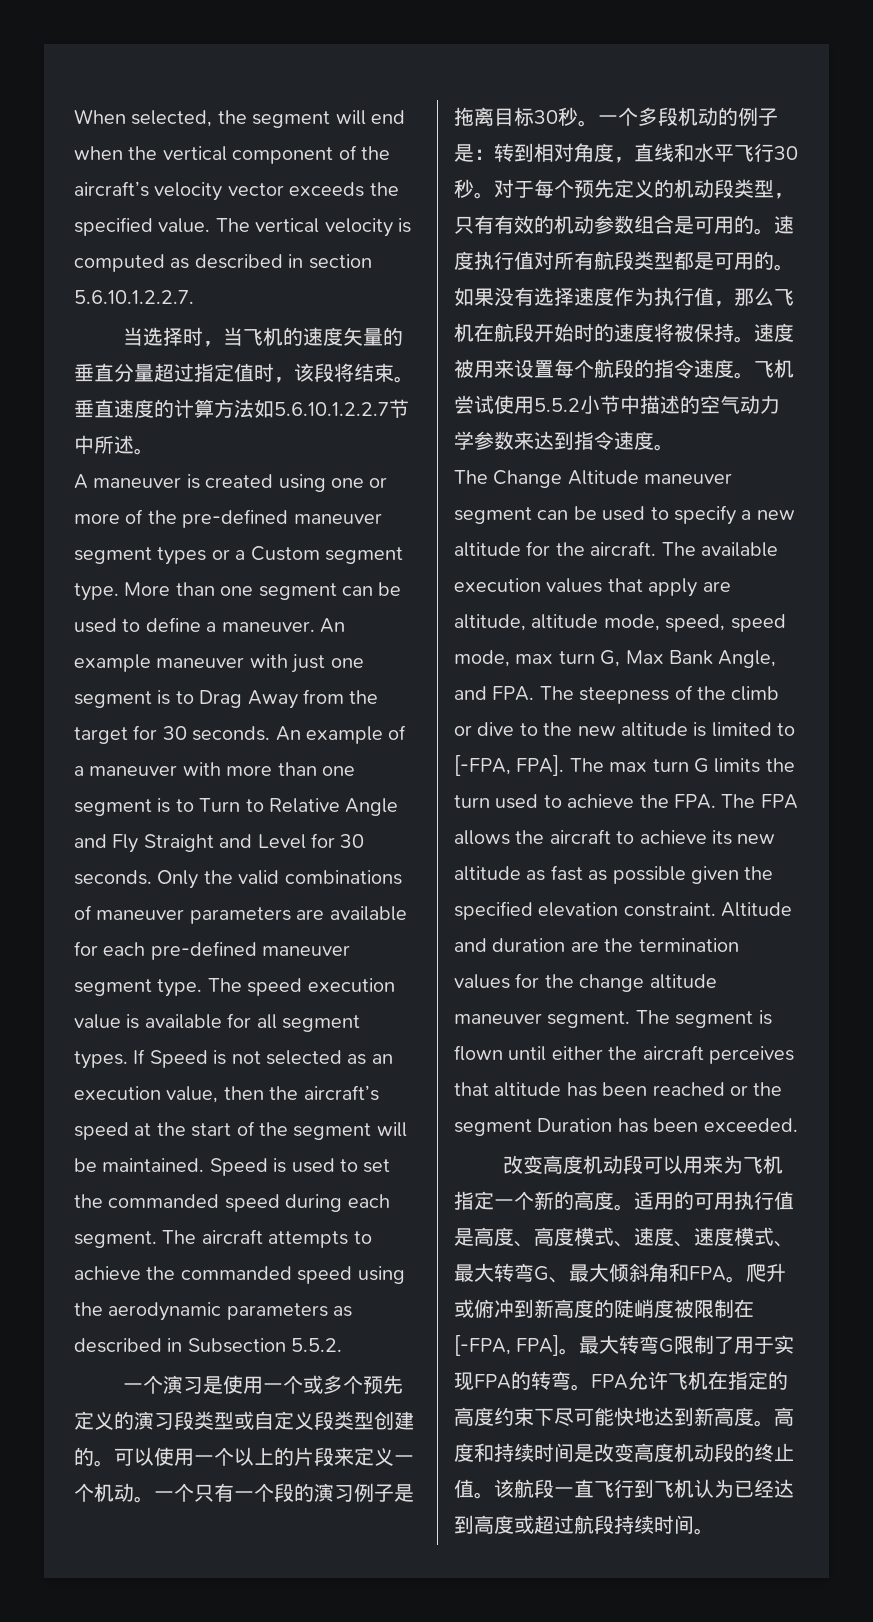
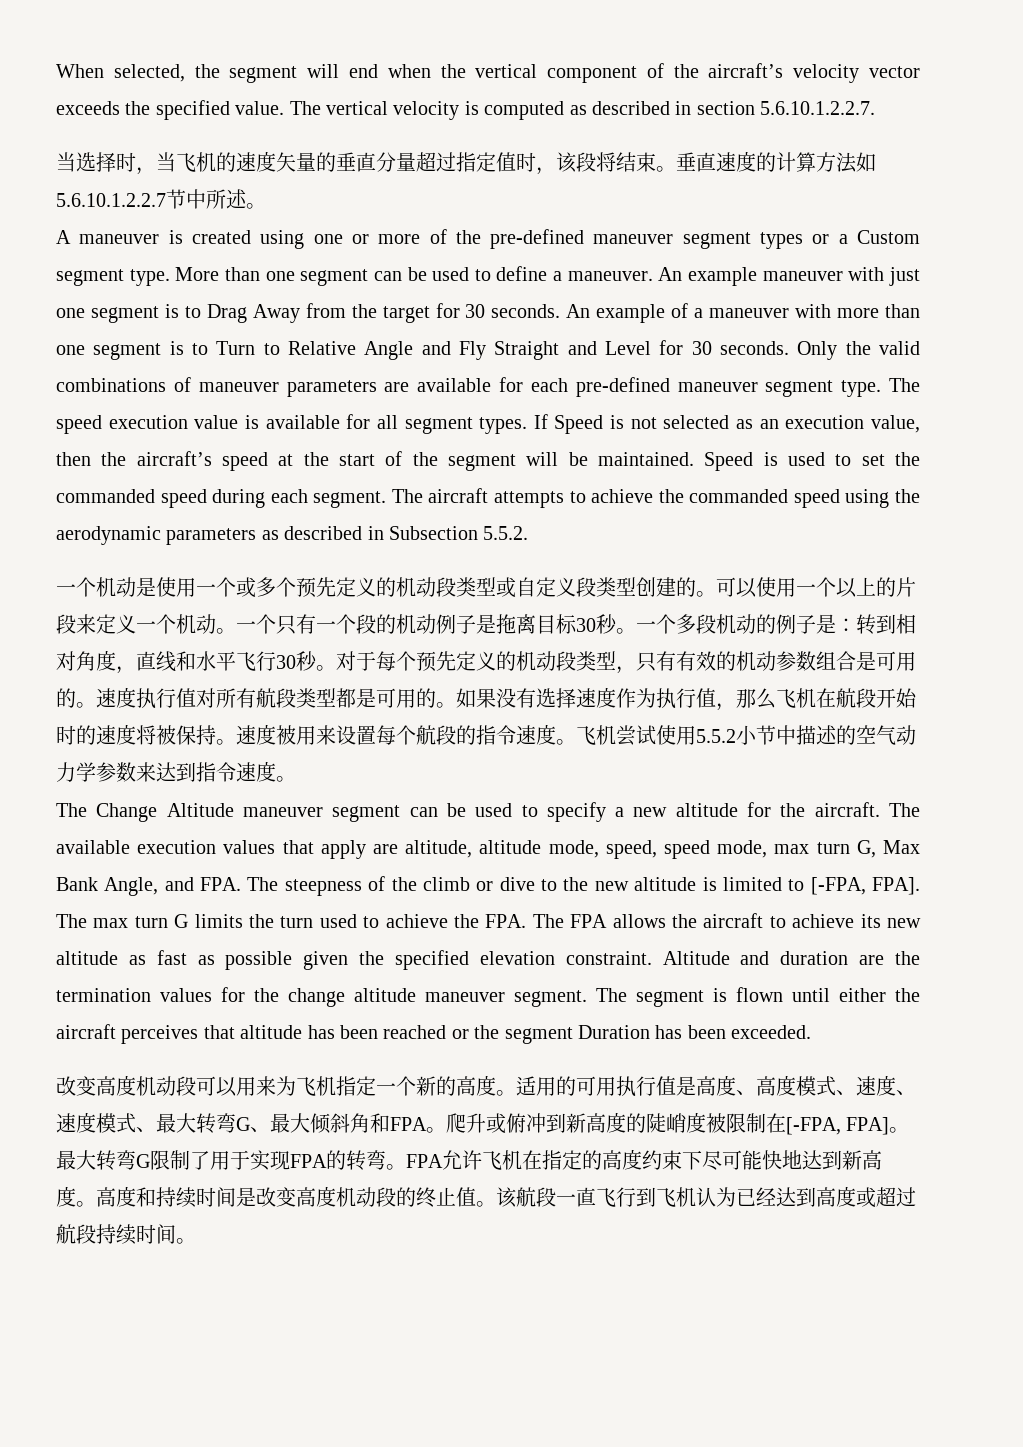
- 一个演习是使用一个或多个预先定义的演习段类型或自定义段类型创建的。
+ 一个机动是使用一个或多个预先定义的机动段类型或自定义段类型创建的。
- 一个只有一个段的演习例子是拖离目标30秒。
+ 一个只有一个段的机动例子是拖离目标30秒。

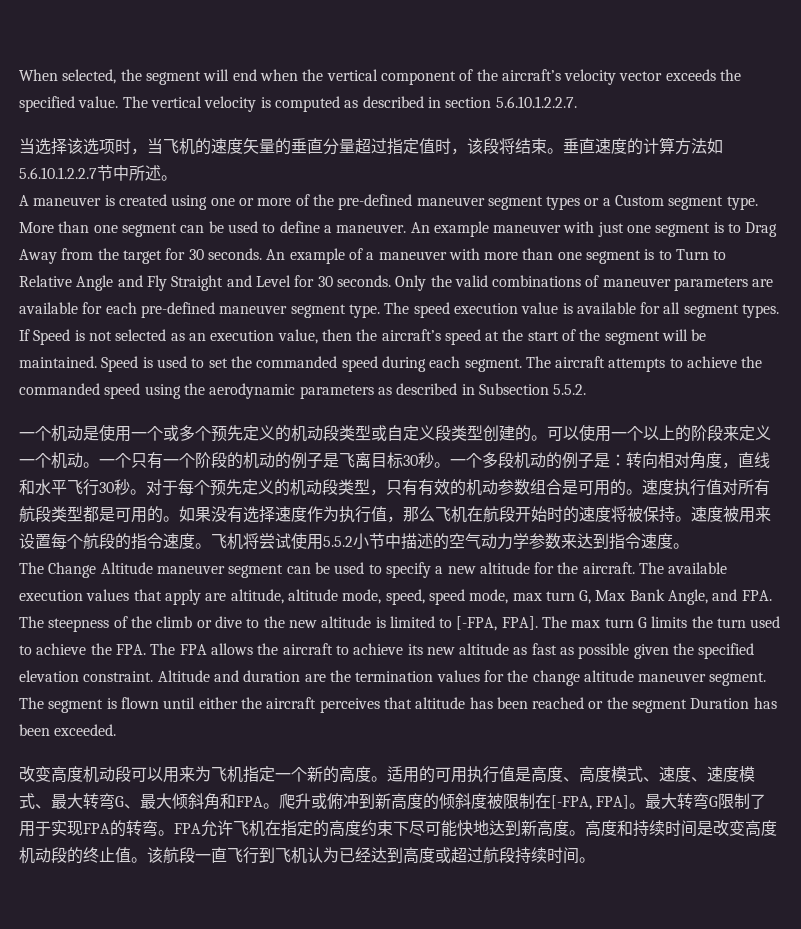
- 当选择时，当飞机的速度矢量的垂直分量超过指定值时，该段将结束。
+ 当选择该选项时，当飞机的速度矢量的垂直分量超过指定值时，该段将结束。
- 可以使用一个以上的片段来定义一个机动。
+ 可以使用一个以上的阶段来定义一个机动。
- 一个只有一个段的机动例子是拖离目标30秒。
+ 一个只有一个阶段的机动的例子是飞离目标30秒。
- 一个多段机动的例子是：转到相对角度，直线和水平飞行30秒。
+ 一个多段机动的例子是：转向相对角度，直线和水平飞行30秒。
- 飞机尝试使用5.5.2小节中描述的空气动力学参数来达到指令速度。
+ 飞机将尝试使用5.5.2小节中描述的空气动力学参数来达到指令速度。
- 爬升或俯冲到新高度的陡峭度被限制在[-FPA, FPA]。
+ 爬升或俯冲到新高度的倾斜度被限制在[-FPA, FPA]。

